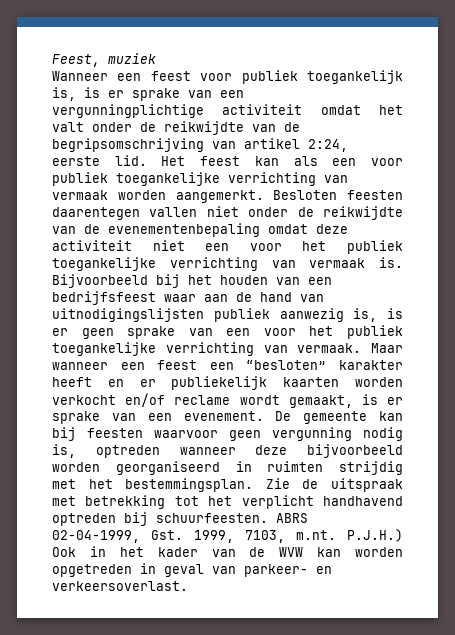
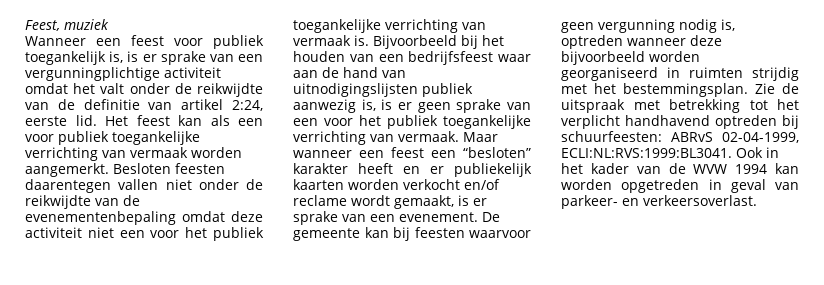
- Wanneer een feest voor publiek toegankelijk is, is er sprake van een vergunningplichtige activiteit omdat het valt onder de reikwijdte van de begripsomschrijving van artikel 2:24, eerste lid.
+ Wanneer een feest voor publiek toegankelijk is, is er sprake van een vergunningplichtige activiteit omdat het valt onder de reikwijdte van de definitie van artikel 2:24, eerste lid.
- Zie de uitspraak met betrekking tot het verplicht handhavend optreden bij schuurfeesten. ABRS 02-04-1999, Gst. 1999, 7103, m.nt. P.J.H.) Ook in het kader van de WVW kan worden opgetreden in geval van parkeer- en verkeersoverlast.
+ Zie de uitspraak met betrekking tot het verplicht handhavend optreden bij schuurfeesten: ABRvS 02-04-1999, ECLI:NL:RVS:1999:BL3041. Ook in het kader van de WVW 1994 kan worden opgetreden in geval van parkeer- en verkeersoverlast.

